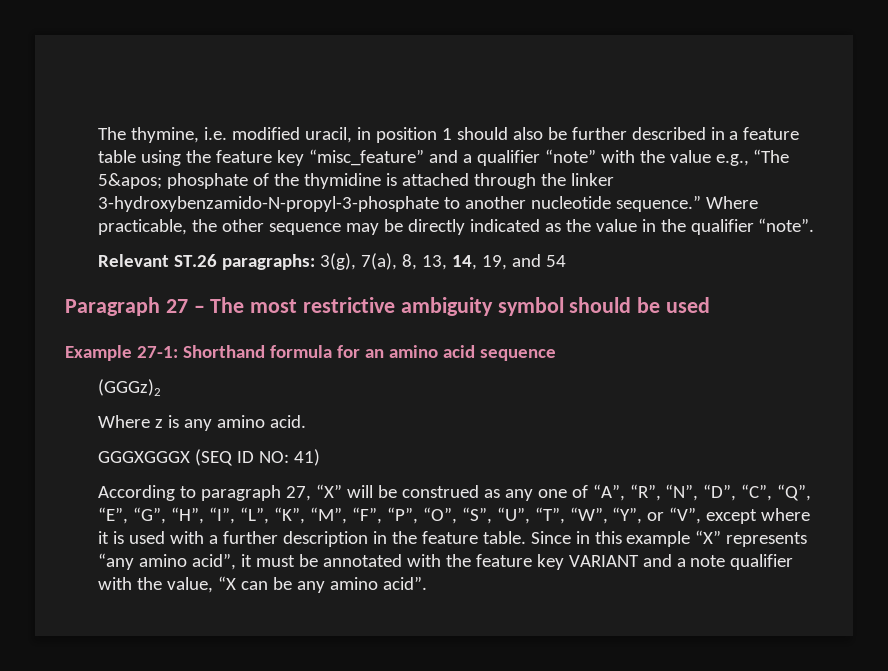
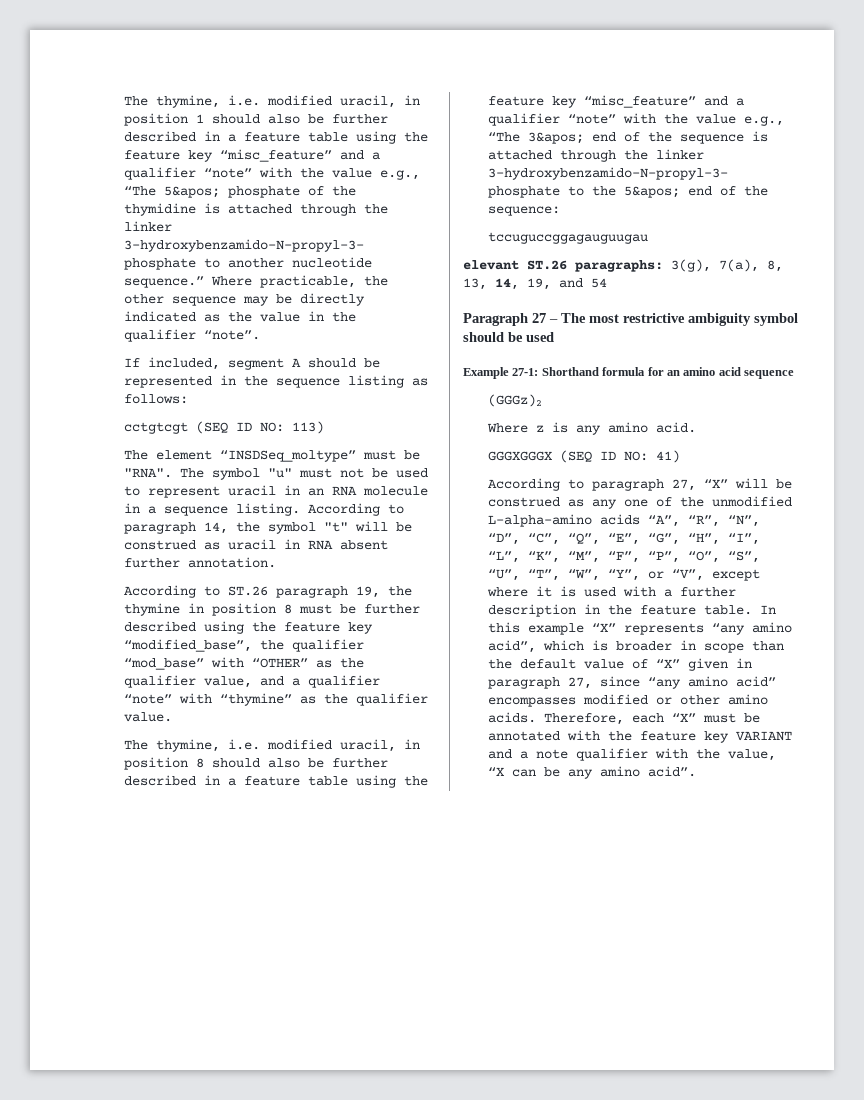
- Relevant ST.26 paragraphs: 3(g), 7(a), 8, 13, 14, 19, and 54
+ If included, segment A should be represented in the sequence listing as follows:
+ cctgtcgt (SEQ ID NO: 113)
+ The element “INSDSeq_moltype” must be "RNA". The symbol "u" must not be used to represent uracil in an RNA molecule in a sequence listing. According to paragraph 14, the symbol "t" will be construed as uracil in RNA absent further annotation.
+ According to ST.26 paragraph 19, the thymine in position 8 must be further described using the feature key “modified_base”, the qualifier “mod_base” with “OTHER” as the qualifier value, and a qualifier “note” with “thymine” as the qualifier value.
+ The thymine, i.e. modified uracil, in position 8 should also be further described in a feature table using the feature key “misc_feature” and a qualifier “note” with the value e.g., “The 3&apos; end of the sequence is attached through the linker 3-hydroxybenzamido-N-propyl-3- phosphate to the 5&apos; end of the sequence:
+ tccuguccggagauguugau
+ elevant ST.26 paragraphs: 3(g), 7(a), 8, 13, 14, 19, and 54
- According to paragraph 27, “X” will be construed as any one of “A”, “R”, “N”, “D”, “C”, “Q”, “E”, “G”, “H”, “I”, “L”, “K”, “M”, “F”, “P”, “O”, “S”, “U”, “T”, “W”, “Y”, or “V”, except where it is used with a further description in the feature table.
+ According to paragraph 27, “X” will be construed as any one of the unmodified L-alpha-amino acids “A”, “R”, “N”, “D”, “C”, “Q”, “E”, “G”, “H”, “I”, “L”, “K”, “M”, “F”, “P”, “O”, “S”, “U”, “T”, “W”, “Y”, or “V”, except where it is used with a further description in the feature table.
- Since in this example “X” represents “any amino acid”, it must be annotated with the feature key VARIANT and a note qualifier with the value, “X can be any amino acid”.
+ In this example “X” represents “any amino acid”, which is broader in scope than the default value of “X” given in paragraph 27, since “any amino acid” encompasses modified or other amino acids. Therefore, each “X” must be annotated with the feature key VARIANT and a note qualifier with the value, “X can be any amino acid”.

